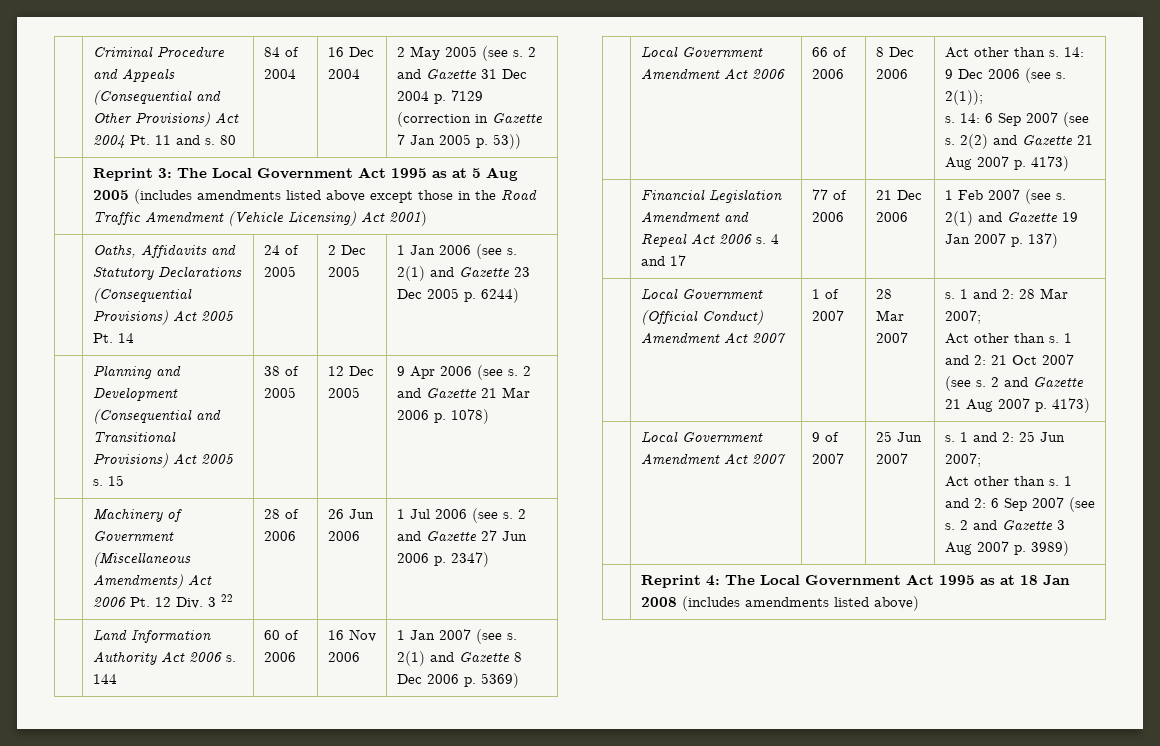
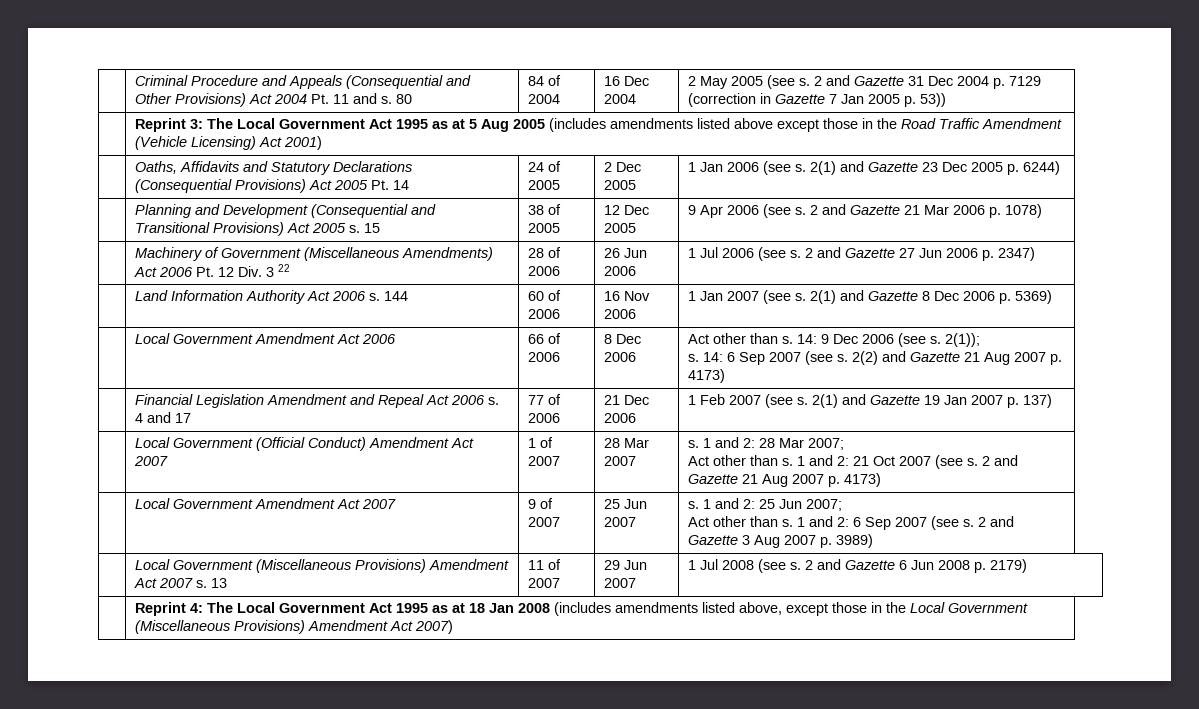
+ | Local Government (Miscellaneous Provisions) Amendment Act 2007 s. 13 | 11 of 2007 | 29 Jun 2007 | 1 Jul 2008 (see s. 2 and Gazette 6 Jun 2008 p. 2179)
- | Reprint 4: The Local Government Act 1995 as at 18 Jan 2008 (includes amendments listed above)
+ | Reprint 4: The Local Government Act 1995 as at 18 Jan 2008 (includes amendments listed above, except those in the Local Government (Miscellaneous Provisions) Amendment Act 2007)

